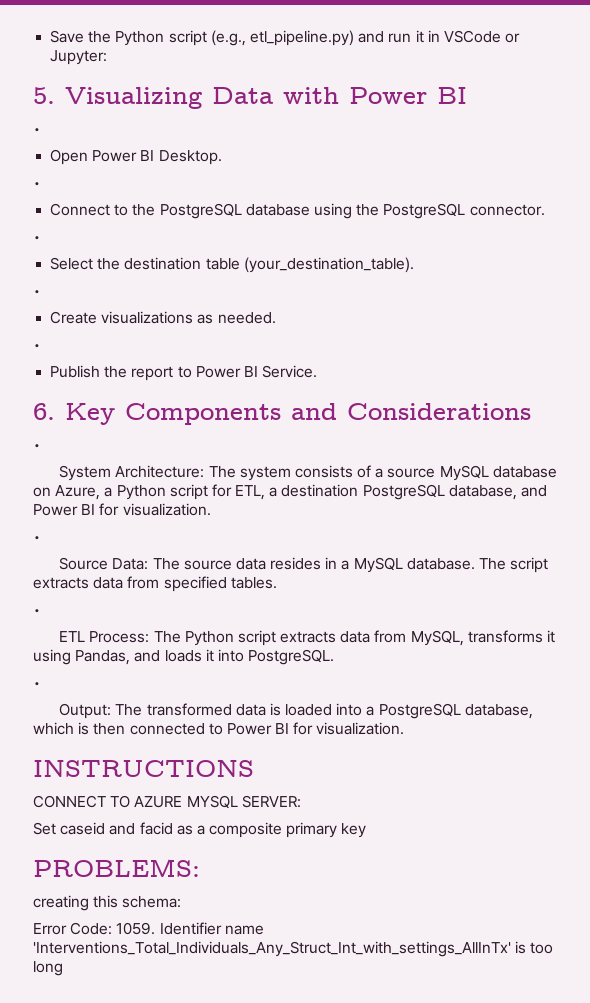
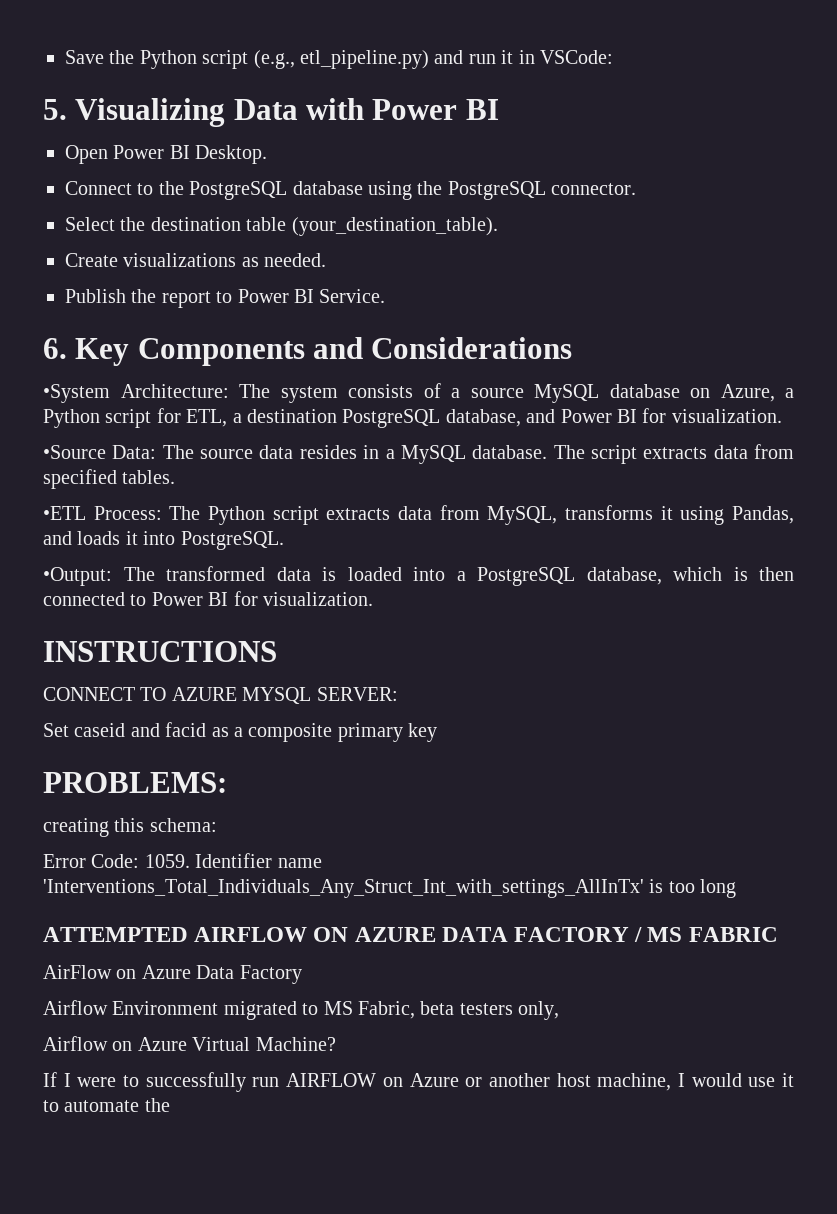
- Save the Python script (e.g., etl_pipeline.py) and run it in VSCode or Jupyter:
+ Save the Python script (e.g., etl_pipeline.py) and run it in VSCode:
  5. Visualizing Data with Power BI
- •
  Open Power BI Desktop.
- •
  Connect to the PostgreSQL database using the PostgreSQL connector.
- •
  Select the destination table (your_destination_table).
- •
  Create visualizations as needed.
- •
  6. Key Components and Considerations
- •
- System Architecture: The system consists of a source MySQL database on Azure, a Python script for ETL, a destination PostgreSQL database, and Power BI for visualization.
- •
- Source Data: The source data resides in a MySQL database.
+ •System Architecture: The system consists of a source MySQL database on Azure, a Python script for ETL, a destination PostgreSQL database, and Power BI for visualization.
+ •Source Data: The source data resides in a MySQL database.
  The script extracts data from specified tables.
- •
- ETL Process: The Python script extracts data from MySQL, transforms it using Pandas, and loads it into PostgreSQL.
- •
- Output: The transformed data is loaded into a PostgreSQL database, which is then connected to Power BI for visualization.
+ •ETL Process: The Python script extracts data from MySQL, transforms it using Pandas, and loads it into PostgreSQL.
+ •Output: The transformed data is loaded into a PostgreSQL database, which is then connected to Power BI for visualization.
+ ATTEMPTED AIRFLOW ON AZURE DATA FACTORY / MS FABRIC
+ AirFlow on Azure Data Factory
+ Airflow Environment migrated to MS Fabric, beta testers only,
+ Airflow on Azure Virtual Machine?
+ If I were to successfully run AIRFLOW on Azure or another host machine, I would use it to automate the

